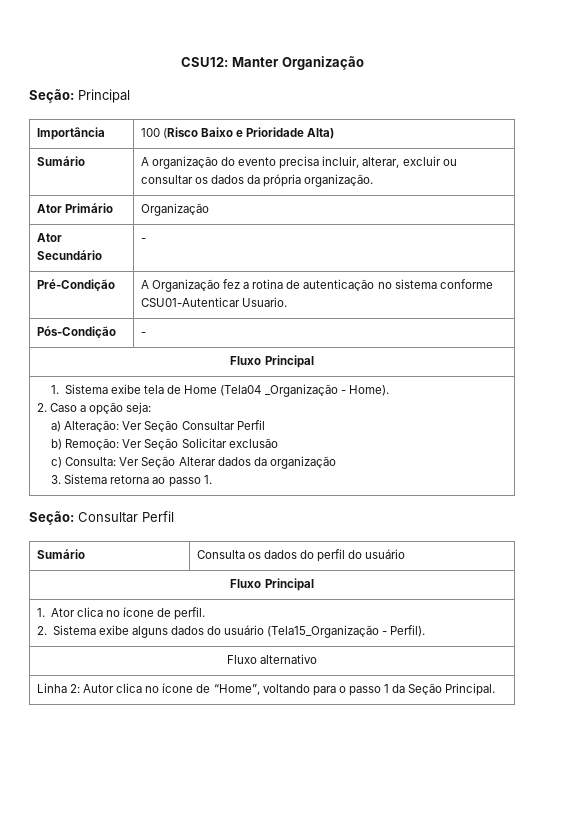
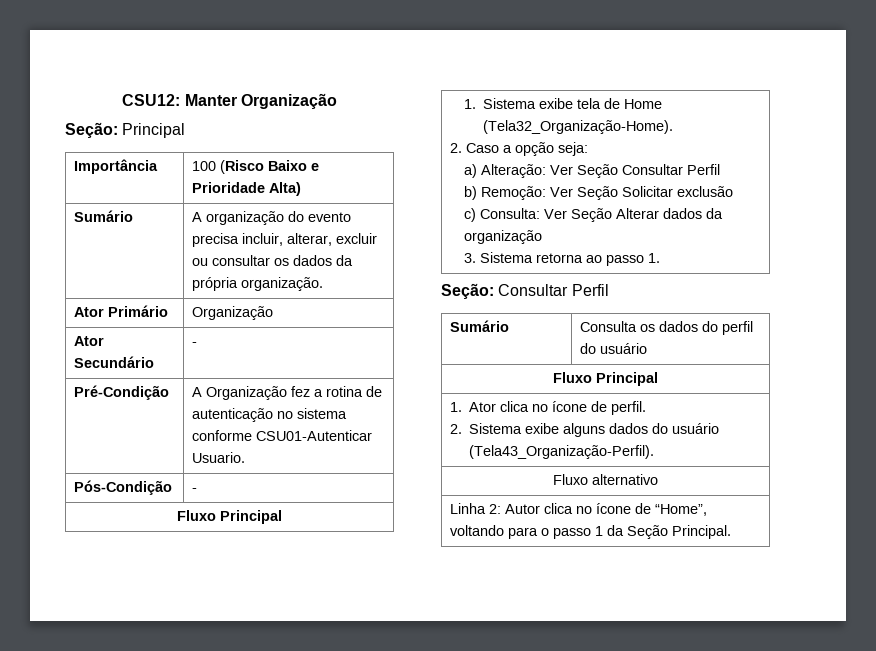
- 1. Sistema exibe tela de Home (Tela04 _Organização - Home).
+ 1. Sistema exibe tela de Home (Tela32_Organização-Home).
  1. Ator clica no ícone de perfil.
- 2. Sistema exibe alguns dados do usuário (Tela15_Organização - Perfil).
+ 2. Sistema exibe alguns dados do usuário (Tela43_Organização-Perfil).

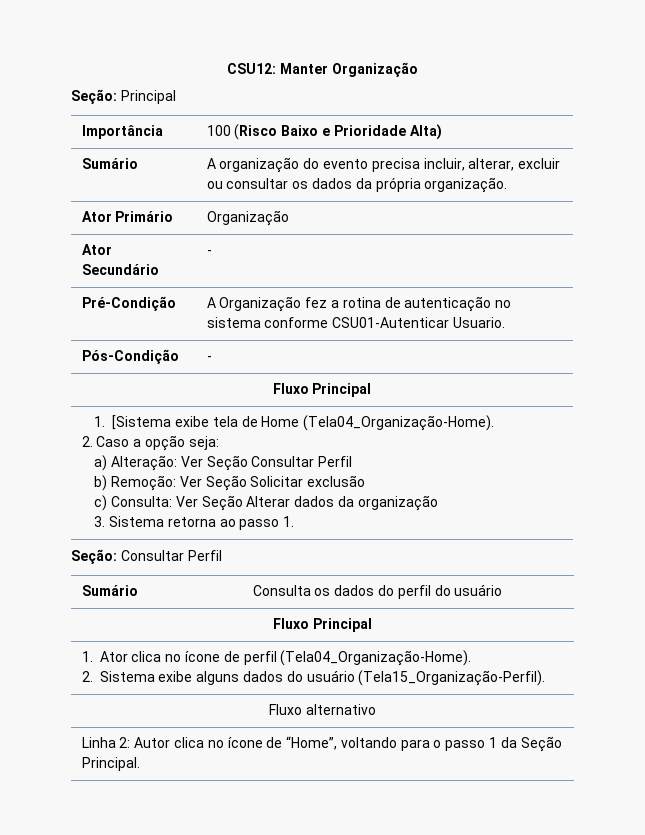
- 1. Sistema exibe tela de Home (Tela32_Organização-Home).
+ 1. [Sistema exibe tela de Home (Tela04_Organização-Home).
- 1. Ator clica no ícone de perfil.
- 2. Sistema exibe alguns dados do usuário (Tela43_Organização-Perfil).
+ 1. Ator clica no ícone de perfil (Tela04_Organização-Home).
+ 2. Sistema exibe alguns dados do usuário (Tela15_Organização-Perfil).

